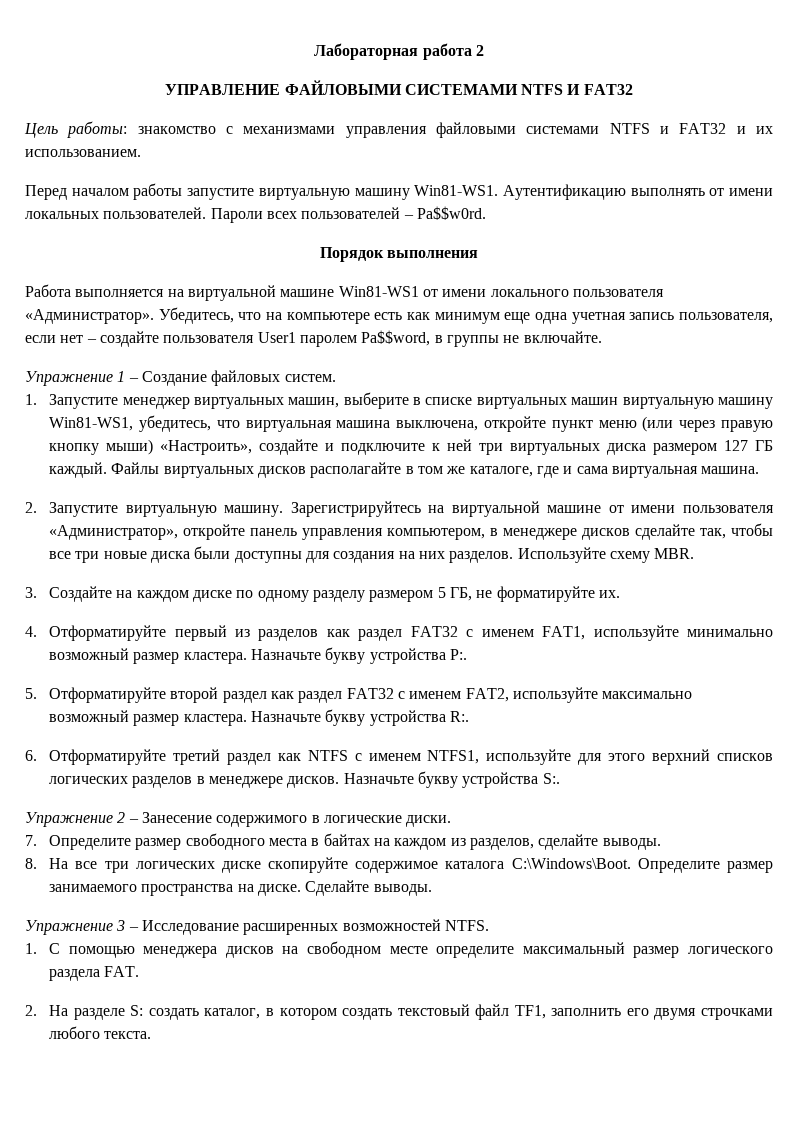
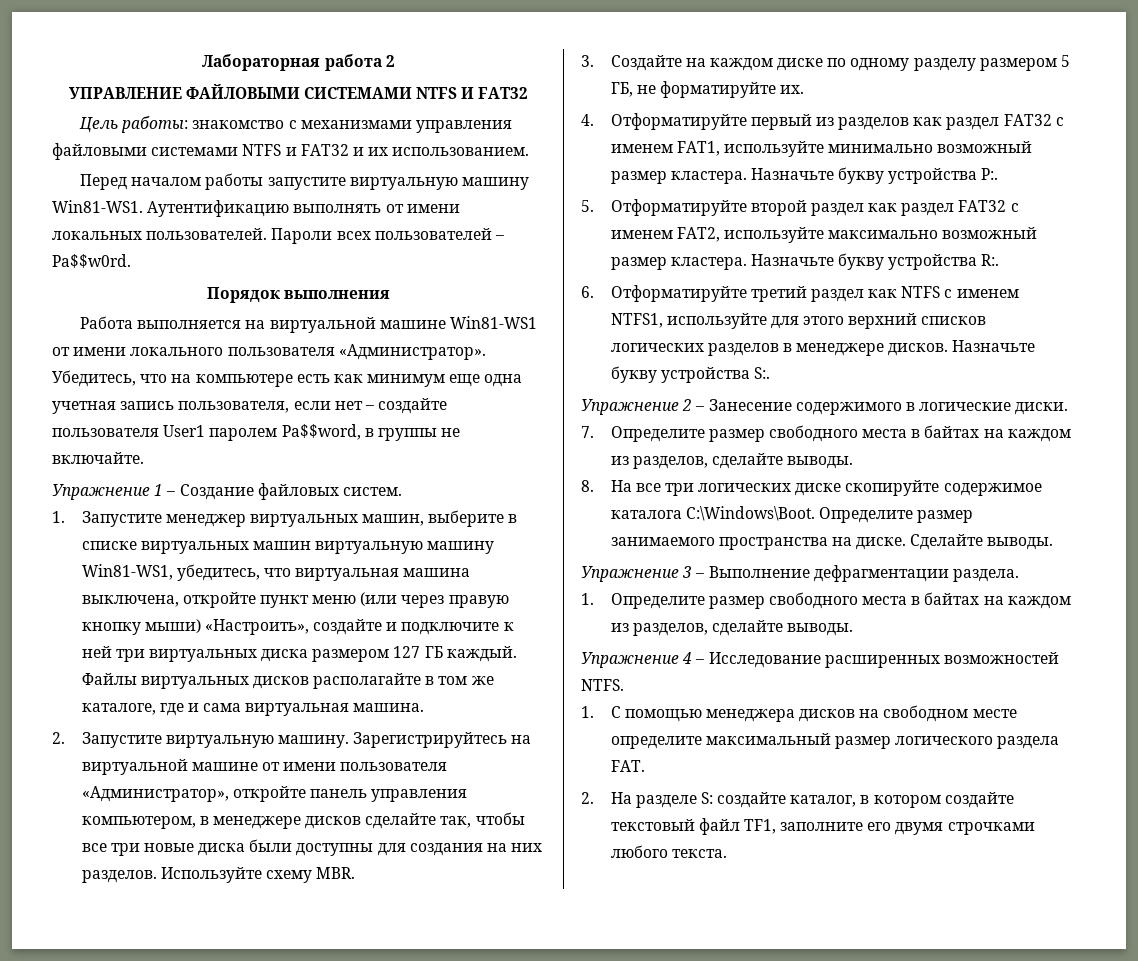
- Упражнение 3 – Исследование расширенных возможностей NTFS.
+ Упражнение 3 – Выполнение дефрагментации раздела.
+ 1. Определите размер свободного места в байтах на каждом из разделов, сделайте выводы.
+ Упражнение 4 – Исследование расширенных возможностей NTFS.
- 2. На разделе S: создать каталог, в котором создать текстовый файл TF1, заполнить его двумя строчками любого текста.
+ 2. На разделе S: создайте каталог, в котором создайте текстовый файл TF1, заполните его двумя строчками любого текста.

